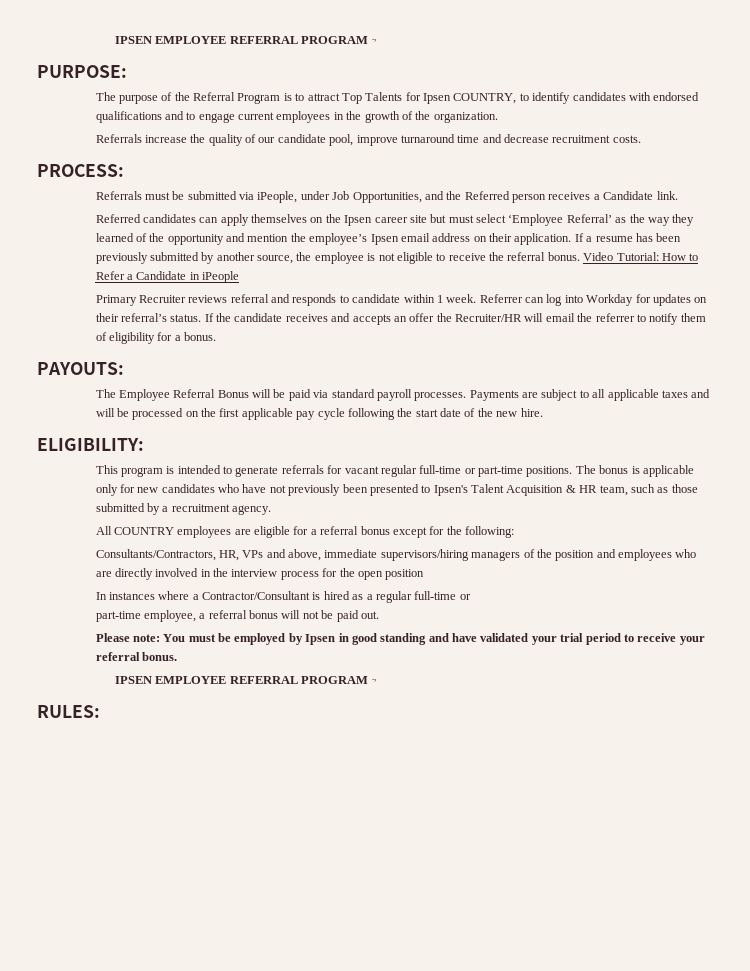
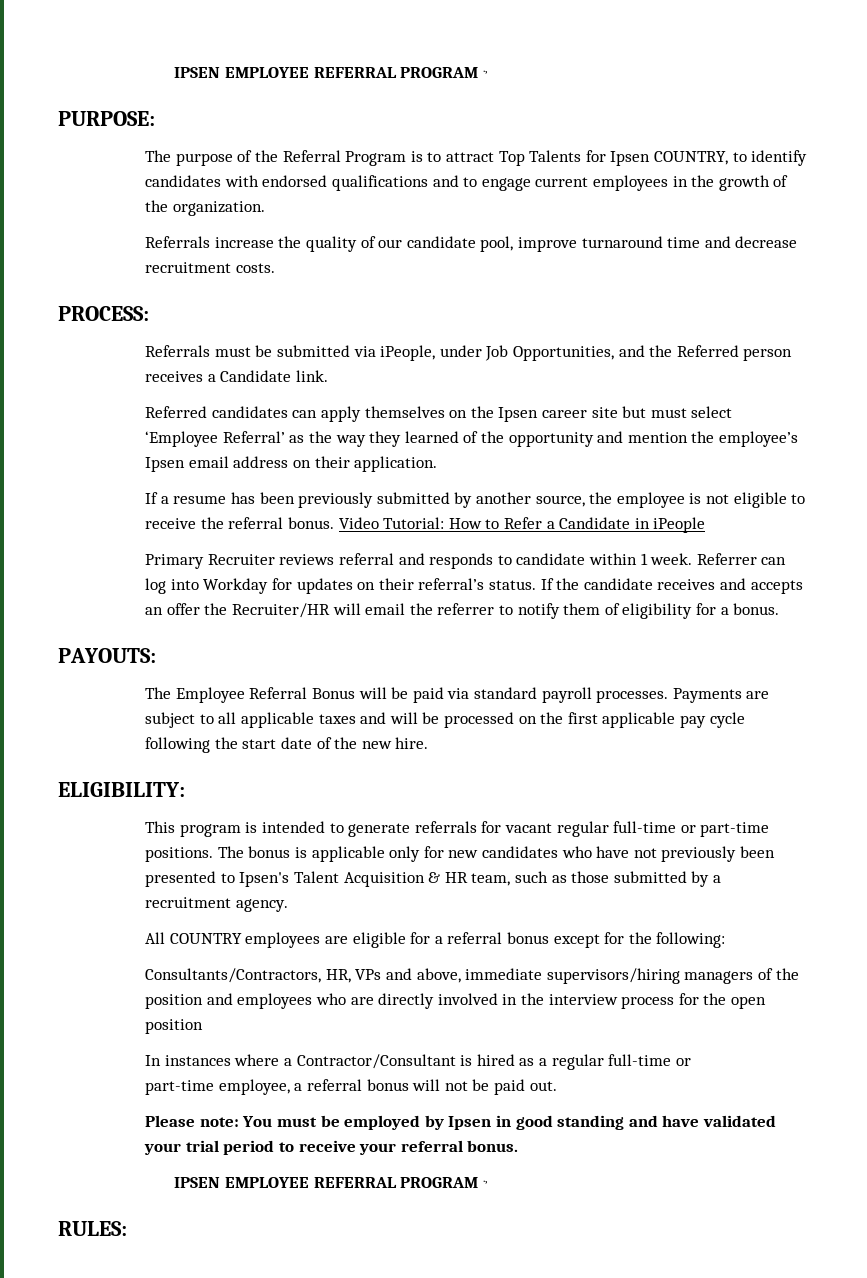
- Referred candidates can apply themselves on the Ipsen career site but must select ‘Employee Referral’ as the way they learned of the opportunity and mention the employee’s Ipsen email address on their application. If a resume has been previously submitted by another source, the employee is not eligible to receive the referral bonus.
+ Referred candidates can apply themselves on the Ipsen career site but must select ‘Employee Referral’ as the way they learned of the opportunity and mention the employee’s Ipsen email address on their application.
+ If a resume has been previously submitted by another source, the employee is not eligible to receive the referral bonus.

